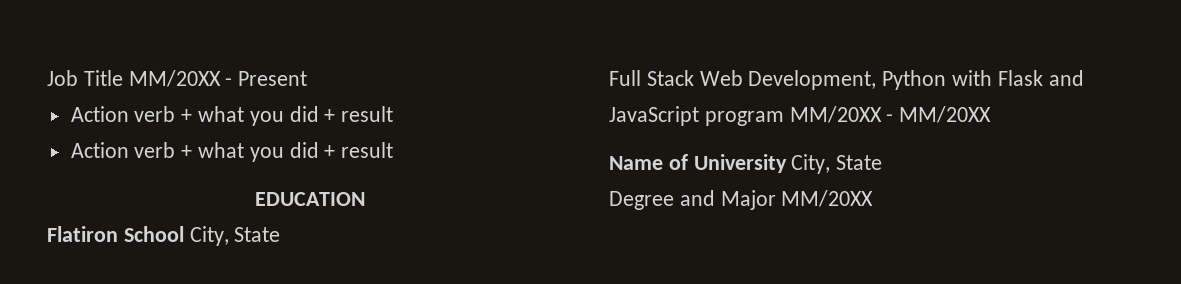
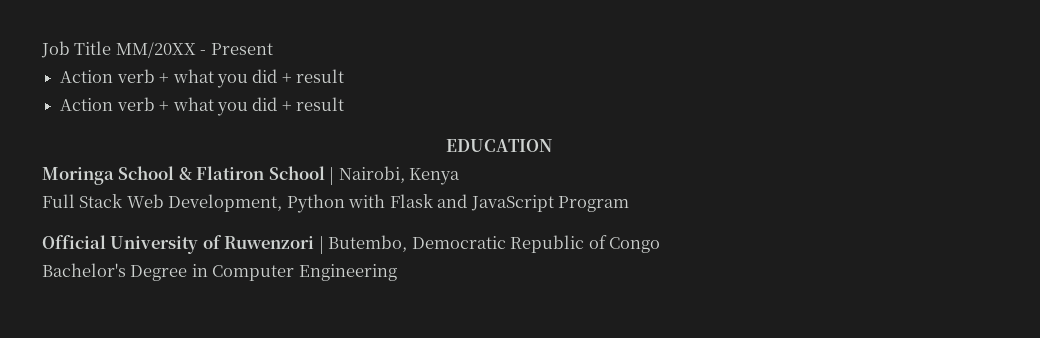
- Flatiron School City, State
+ Moringa School & Flatiron School | Nairobi, Kenya
- Full Stack Web Development, Python with Flask and JavaScript program MM/20XX - MM/20XX
- Name of University City, State
- Degree and Major MM/20XX
+ Full Stack Web Development, Python with Flask and JavaScript Program
+ Official University of Ruwenzori | Butembo, Democratic Republic of Congo
+ Bachelor's Degree in Computer Engineering

